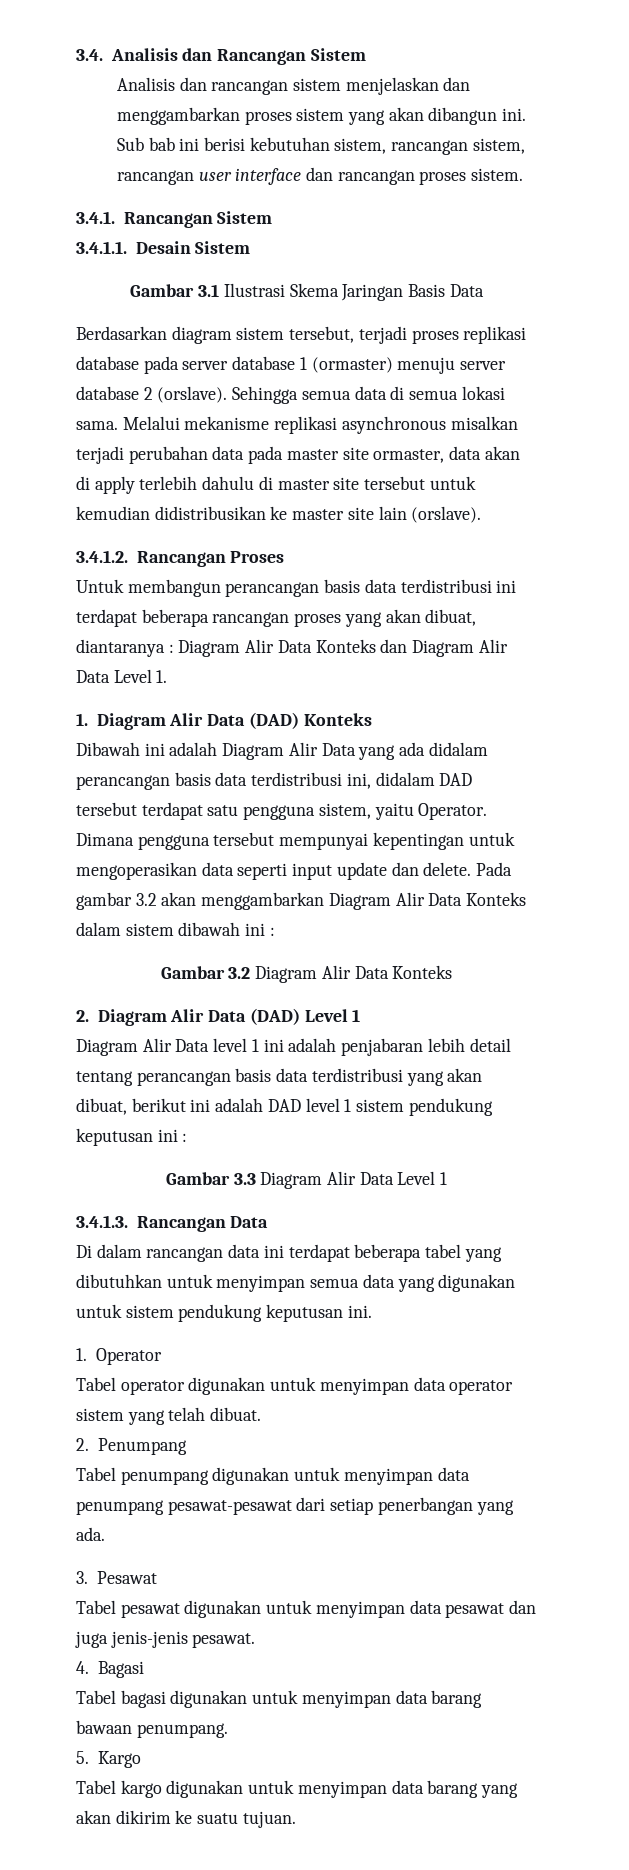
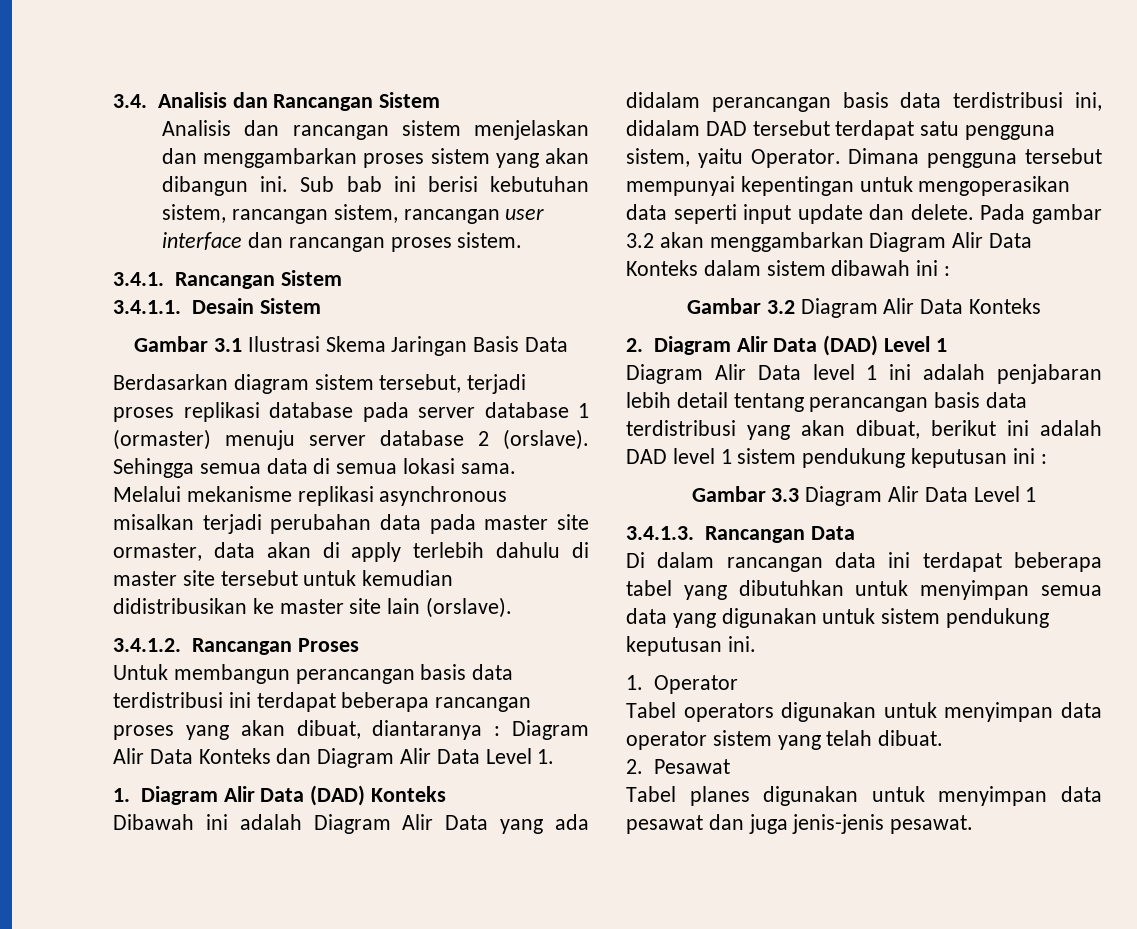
- Tabel operator digunakan untuk menyimpan data operator sistem yang telah dibuat.
+ Tabel operators digunakan untuk menyimpan data operator sistem yang telah dibuat.
- 2. Penumpang
- Tabel penumpang digunakan untuk menyimpan data penumpang pesawat-pesawat dari setiap penerbangan yang ada.
- 3. Pesawat
+ 2. Pesawat
- Tabel pesawat digunakan untuk menyimpan data pesawat dan juga jenis-jenis pesawat.
+ Tabel planes digunakan untuk menyimpan data pesawat dan juga jenis-jenis pesawat.
- 4. Bagasi
- Tabel bagasi digunakan untuk menyimpan data barang bawaan penumpang.
- 5. Kargo
- Tabel kargo digunakan untuk menyimpan data barang yang akan dikirim ke suatu tujuan.

